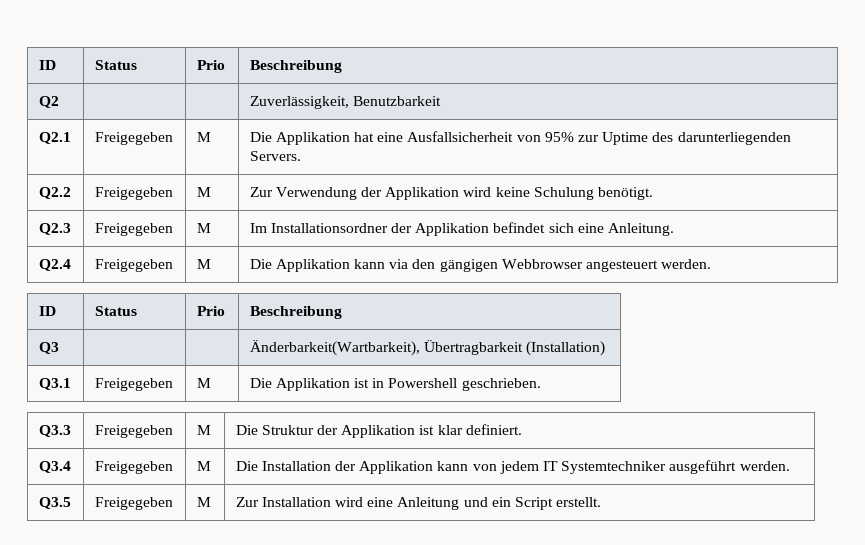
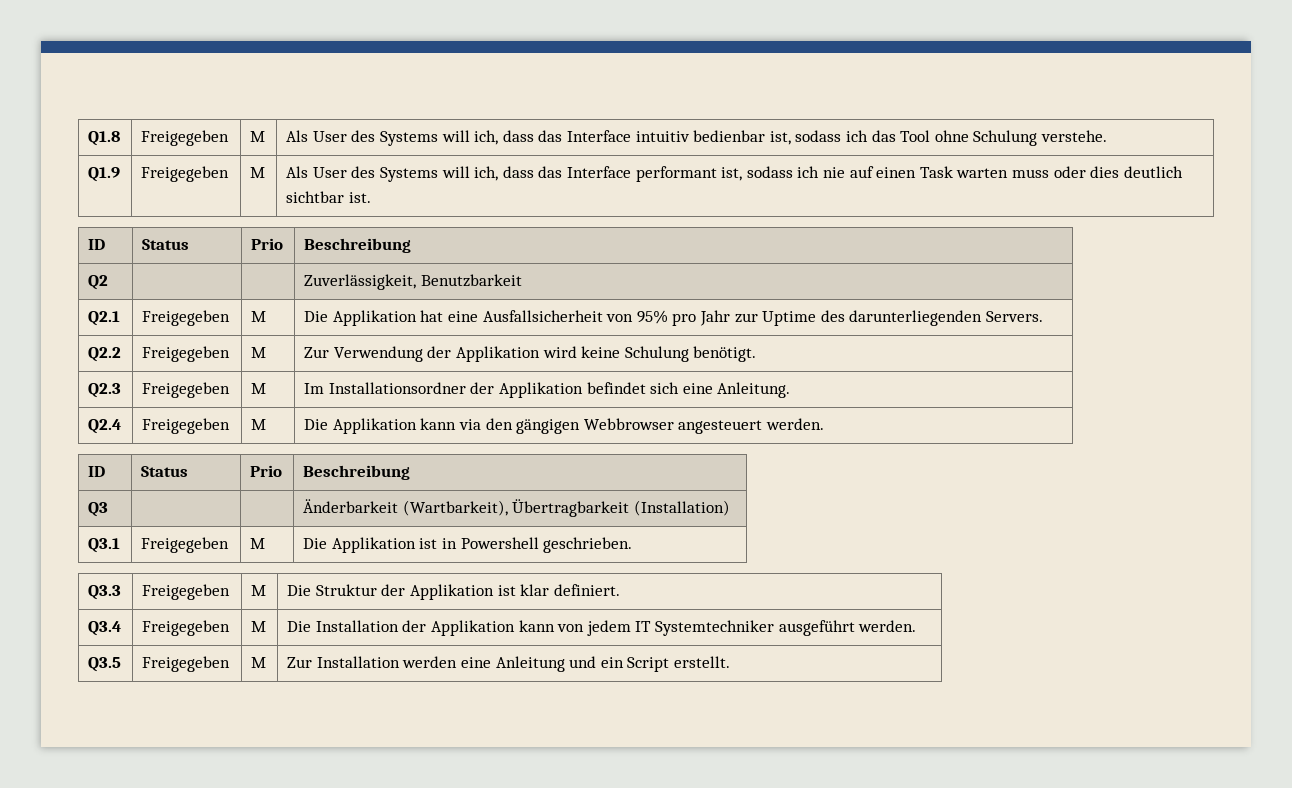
+ Q1.8 | Freigegeben | M | Als User des Systems will ich, dass das Interface intuitiv bedienbar ist, sodass ich das Tool ohne Schulung verstehe.
+ Q1.9 | Freigegeben | M | Als User des Systems will ich, dass das Interface performant ist, sodass ich nie auf einen Task warten muss oder dies deutlich sichtbar ist.
- Q2.1 | Freigegeben | M | Die Applikation hat eine Ausfallsicherheit von 95% zur Uptime des darunterliegenden Servers.
+ Q2.1 | Freigegeben | M | Die Applikation hat eine Ausfallsicherheit von 95% pro Jahr zur Uptime des darunterliegenden Servers.
- Q3 | | | Änderbarkeit(Wartbarkeit), Übertragbarkeit (Installation)
+ Q3 | | | Änderbarkeit (Wartbarkeit), Übertragbarkeit (Installation)
- Q3.5 | Freigegeben | M | Zur Installation wird eine Anleitung und ein Script erstellt.
+ Q3.5 | Freigegeben | M | Zur Installation werden eine Anleitung und ein Script erstellt.

